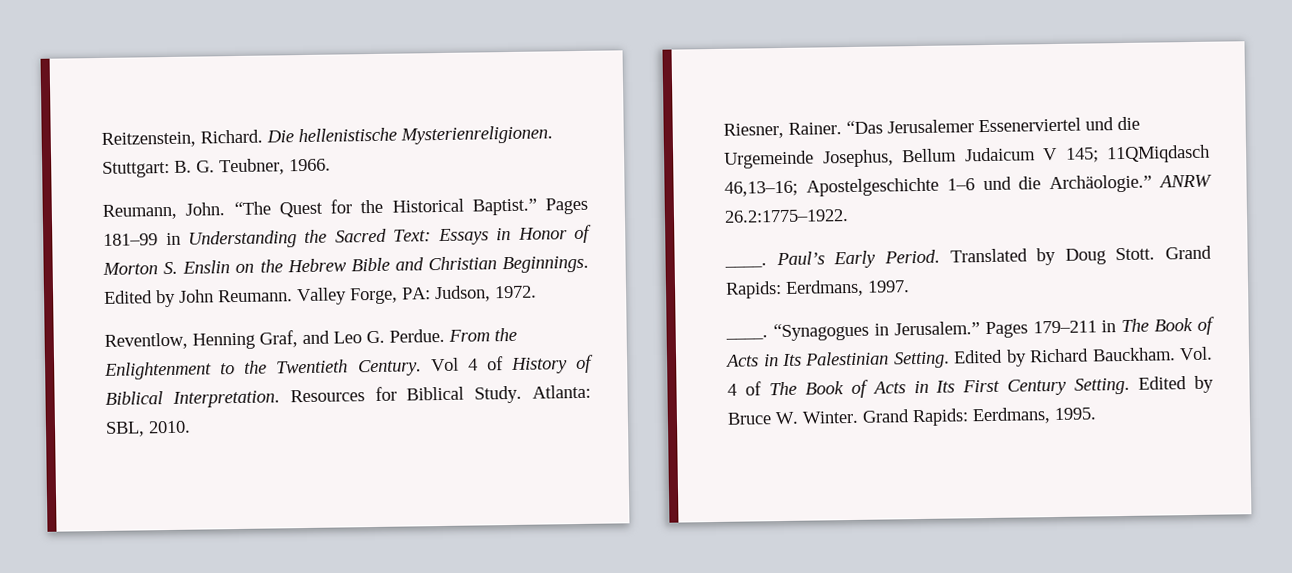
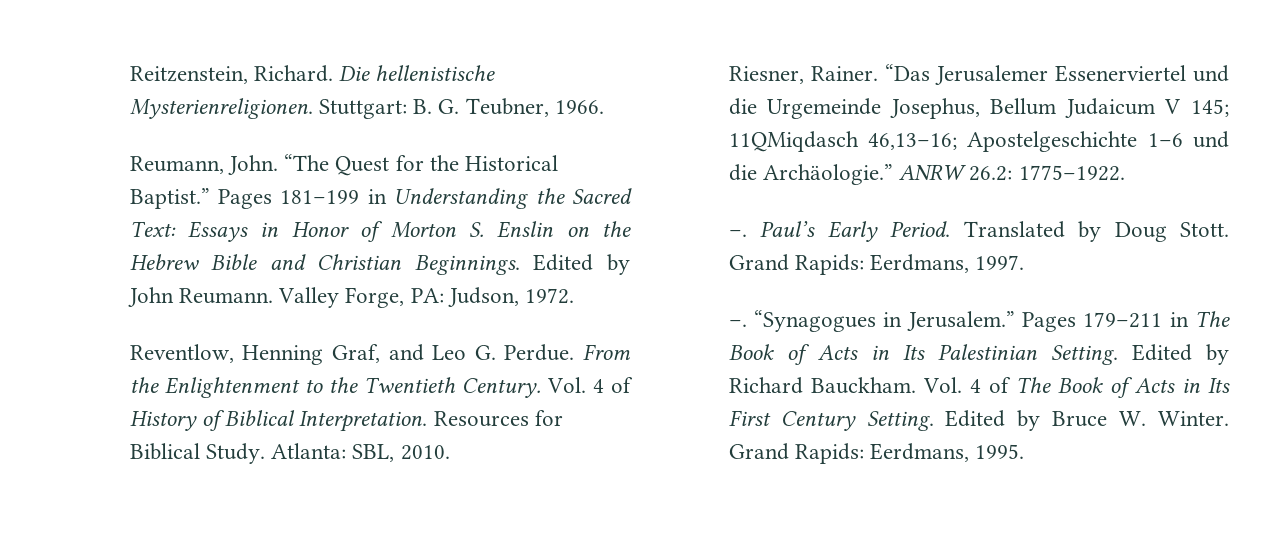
- Pages 181–99 in Understanding the Sacred Text: Essays in Honor of Morton S. Enslin on the Hebrew Bible and Christian Beginnings.
+ Pages 181–199 in Understanding the Sacred Text: Essays in Honor of Morton S. Enslin on the Hebrew Bible and Christian Beginnings.
- Vol 4 of History of Biblical Interpretation.
+ Vol. 4 of History of Biblical Interpretation.
- ANRW 26.2:1775–1922.
- ____.
+ ANRW 26.2: 1775–1922.
+ –.
  Grand Rapids: Eerdmans, 1997.
- ____.
+ –.

